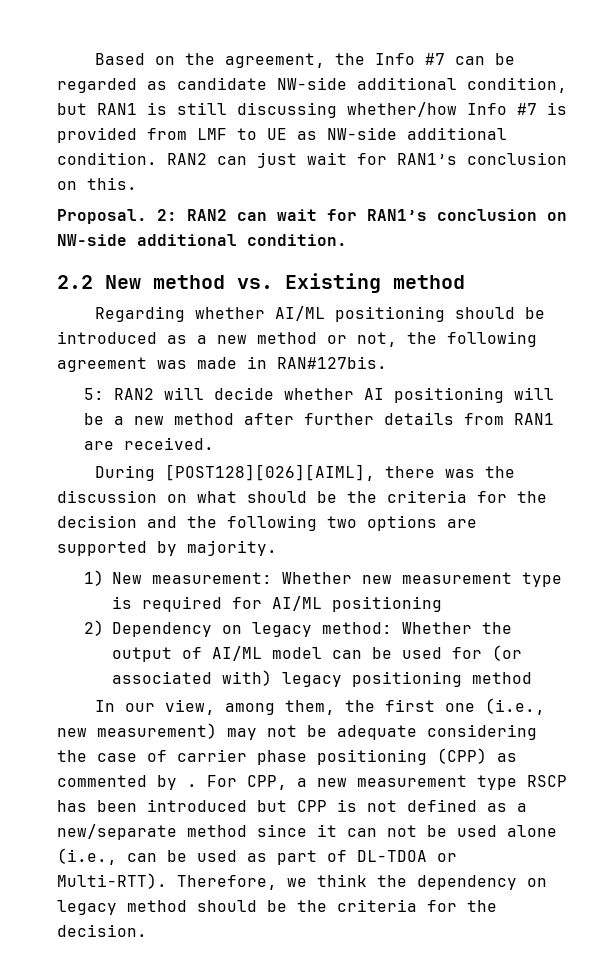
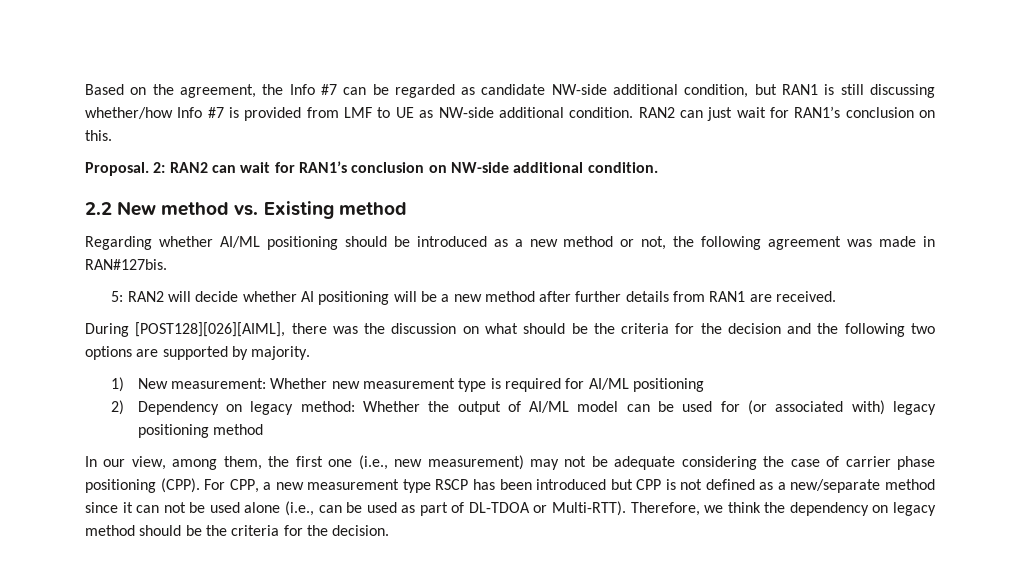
- In our view, among them, the first one (i.e., new measurement) may not be adequate considering the case of carrier phase positioning (CPP) as commented by .
+ In our view, among them, the first one (i.e., new measurement) may not be adequate considering the case of carrier phase positioning (CPP).

